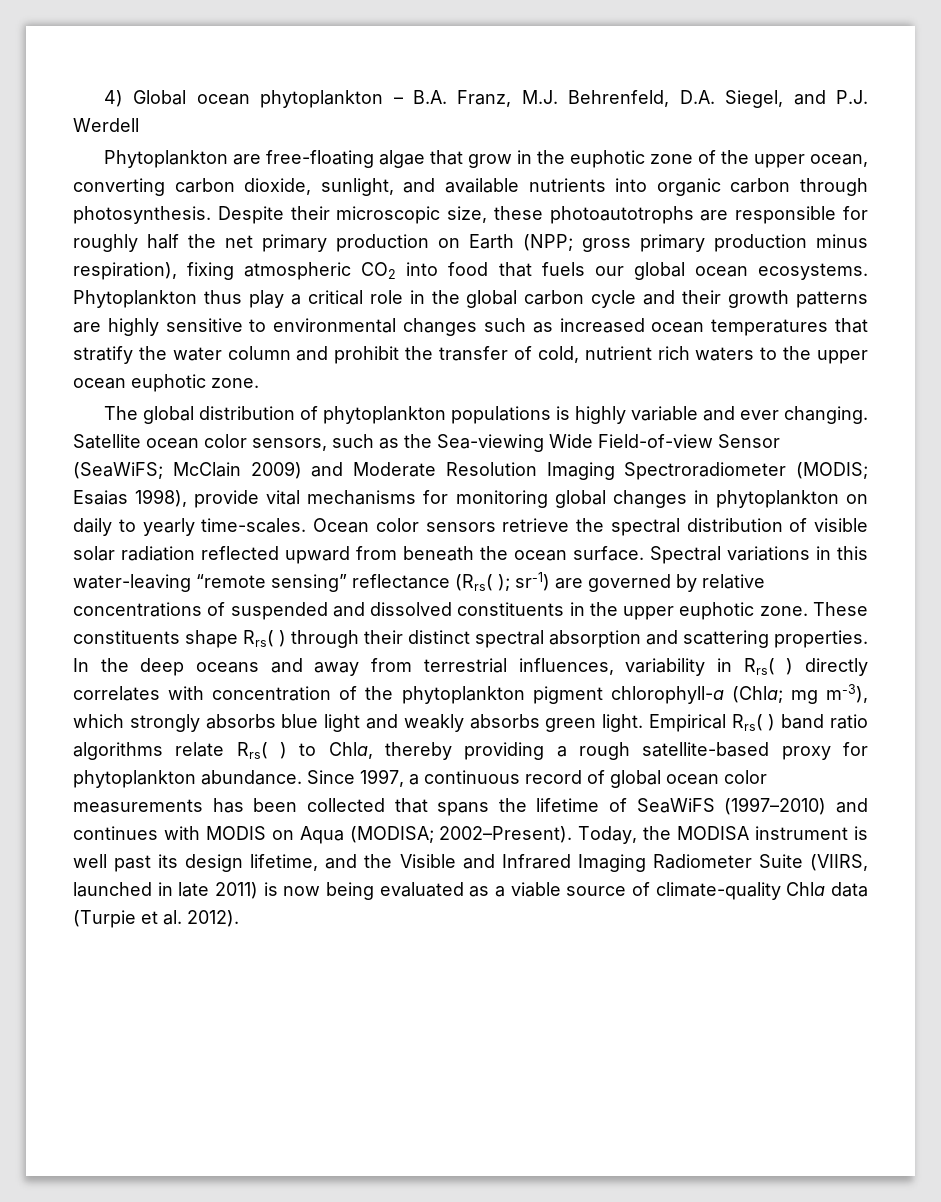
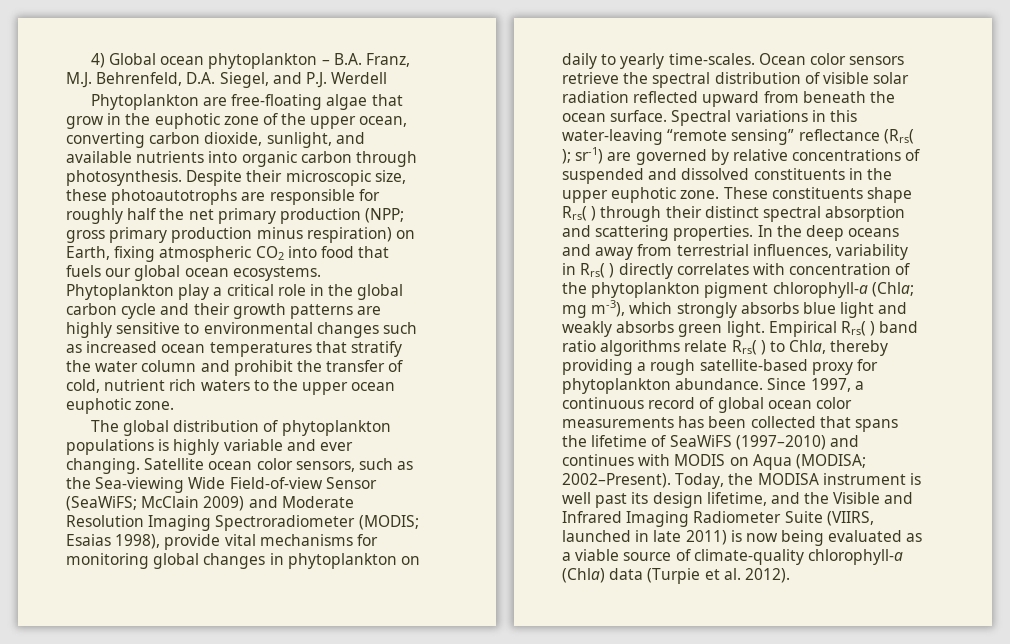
- Despite their microscopic size, these photoautotrophs are responsible for roughly half the net primary production on Earth (NPP; gross primary production minus respiration), fixing atmospheric CO2 into food that fuels our global ocean ecosystems.
+ Despite their microscopic size, these photoautotrophs are responsible for roughly half the net primary production (NPP; gross primary production minus respiration) on Earth, fixing atmospheric CO2 into food that fuels our global ocean ecosystems.
- Phytoplankton thus play a critical role in the global carbon cycle and their growth patterns are highly sensitive to environmental changes such as increased ocean temperatures that stratify the water column and prohibit the transfer of cold, nutrient rich waters to the upper ocean euphotic zone.
+ Phytoplankton play a critical role in the global carbon cycle and their growth patterns are highly sensitive to environmental changes such as increased ocean temperatures that stratify the water column and prohibit the transfer of cold, nutrient rich waters to the upper ocean euphotic zone.
- Today, the MODISA instrument is well past its design lifetime, and the Visible and Infrared Imaging Radiometer Suite (VIIRS, launched in late 2011) is now being evaluated as a viable source of climate-quality Chla data (Turpie et al. 2012).
+ Today, the MODISA instrument is well past its design lifetime, and the Visible and Infrared Imaging Radiometer Suite (VIIRS, launched in late 2011) is now being evaluated as a viable source of climate-quality chlorophyll-a (Chla) data (Turpie et al. 2012).

